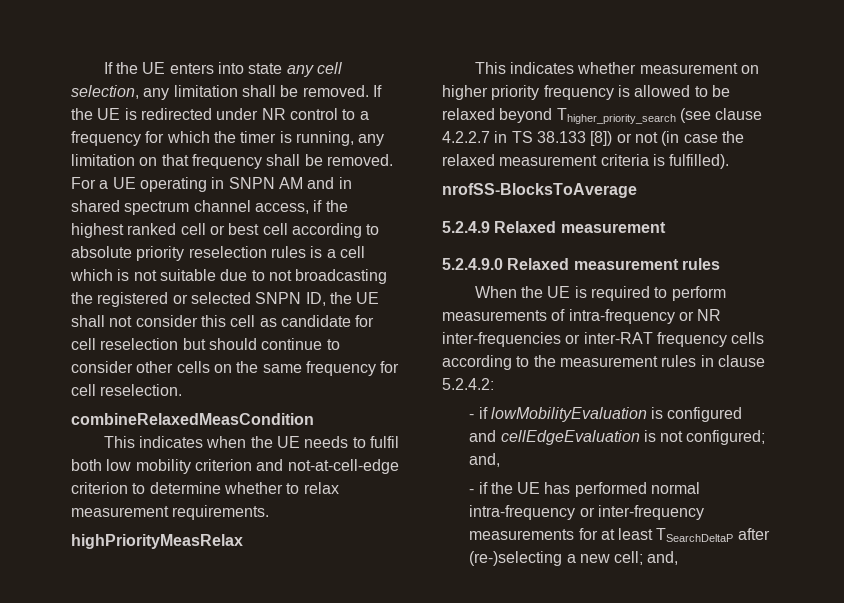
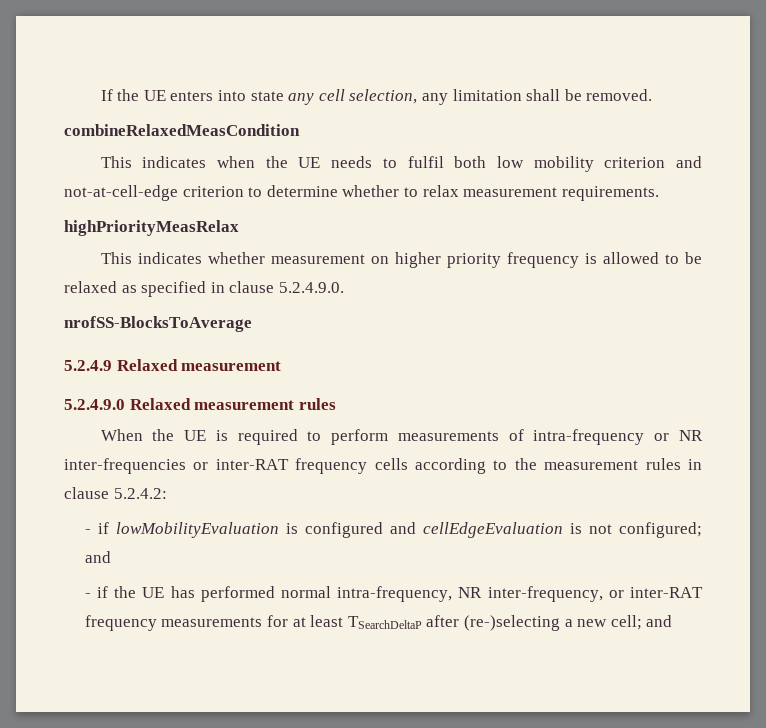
- If the UE is redirected under NR control to a frequency for which the timer is running, any limitation on that frequency shall be removed. For a UE operating in SNPN AM and in shared spectrum channel access, if the highest ranked cell or best cell according to absolute priority reselection rules is a cell which is not suitable due to not broadcasting the registered or selected SNPN ID, the UE shall not consider this cell as candidate for cell reselection but should continue to consider other cells on the same frequency for cell reselection.
- This indicates whether measurement on higher priority frequency is allowed to be relaxed beyond Thigher_priority_search (see clause 4.2.2.7 in TS 38.133 [8]) or not (in case the relaxed measurement criteria is fulfilled).
+ This indicates whether measurement on higher priority frequency is allowed to be relaxed as specified in clause 5.2.4.9.0.
- - if lowMobilityEvaluation is configured and cellEdgeEvaluation is not configured; and,
+ - if lowMobilityEvaluation is configured and cellEdgeEvaluation is not configured; and
- - if the UE has performed normal intra-frequency or inter-frequency measurements for at least TSearchDeltaP after (re-)selecting a new cell; and,
+ - if the UE has performed normal intra-frequency, NR inter-frequency, or inter-RAT frequency measurements for at least TSearchDeltaP after (re-)selecting a new cell; and

